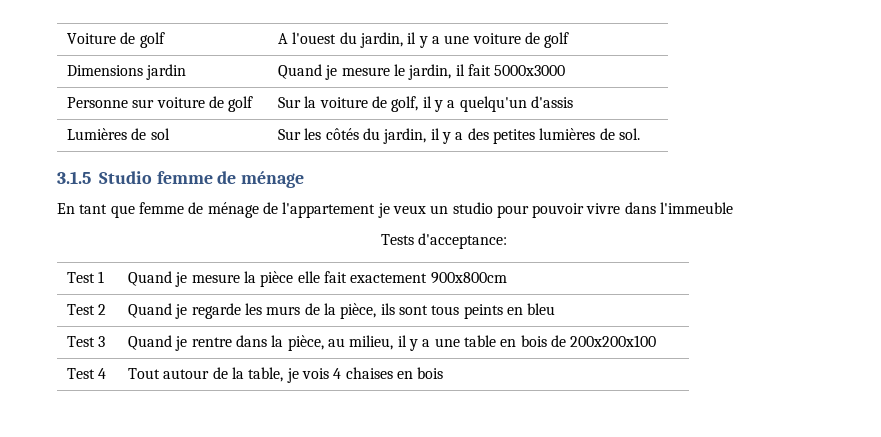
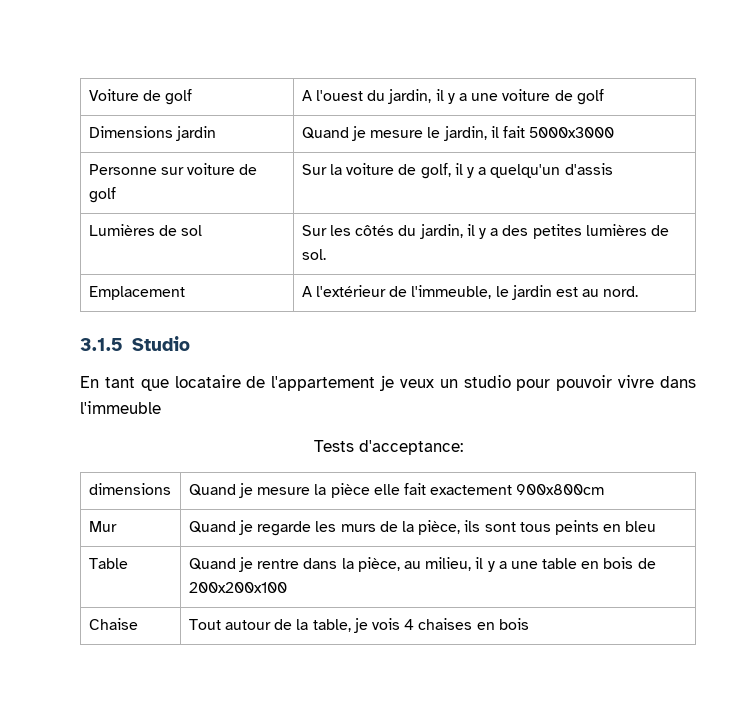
+ Emplacement | A l'extérieur de l'immeuble, le jardin est au nord.
- 3.1.5 Studio femme de ménage
+ 3.1.5 Studio
- En tant que femme de ménage de l'appartement je veux un studio pour pouvoir vivre dans l'immeuble
+ En tant que locataire de l'appartement je veux un studio pour pouvoir vivre dans l'immeuble
- Test 1 | Quand je mesure la pièce elle fait exactement 900x800cm
+ dimensions | Quand je mesure la pièce elle fait exactement 900x800cm
- Test 2 | Quand je regarde les murs de la pièce, ils sont tous peints en bleu
+ Mur | Quand je regarde les murs de la pièce, ils sont tous peints en bleu
- Test 3 | Quand je rentre dans la pièce, au milieu, il y a une table en bois de 200x200x100
+ Table | Quand je rentre dans la pièce, au milieu, il y a une table en bois de 200x200x100
- Test 4 | Tout autour de la table, je vois 4 chaises en bois
+ Chaise | Tout autour de la table, je vois 4 chaises en bois

